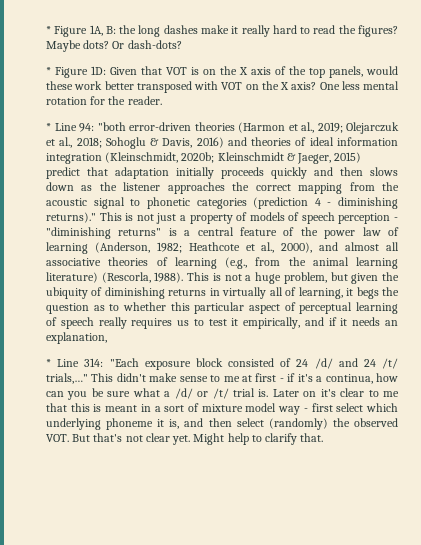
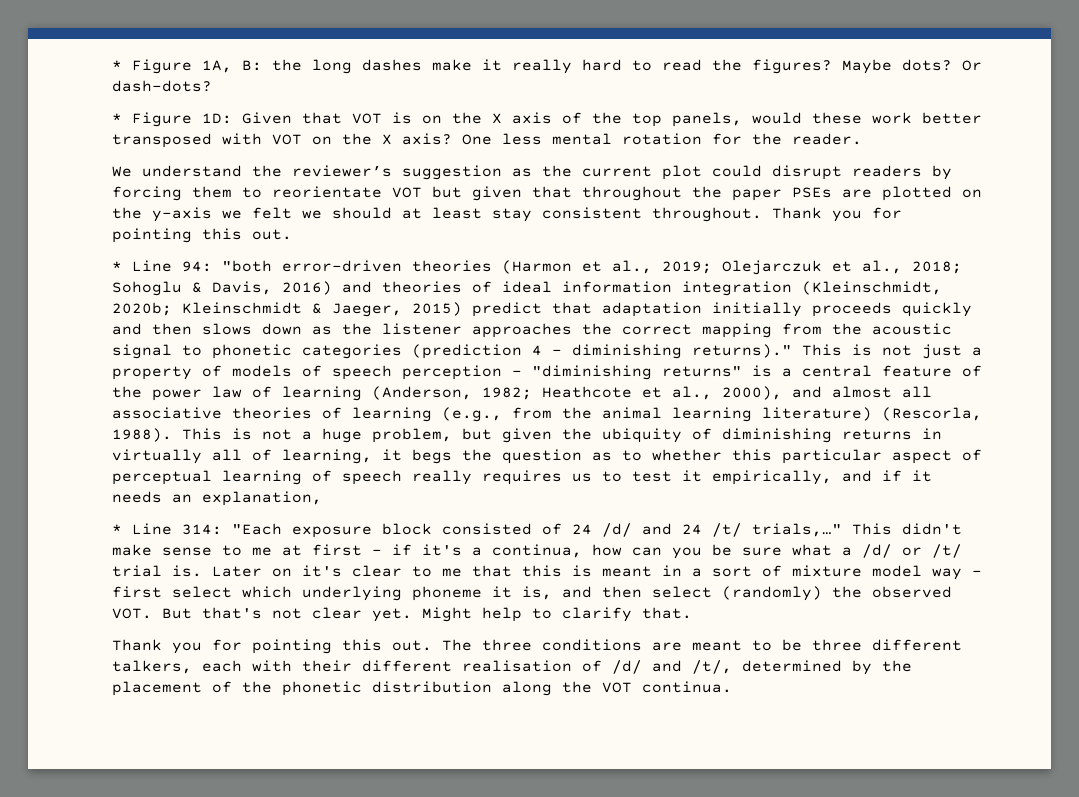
+ We understand the reviewer’s suggestion as the current plot could disrupt readers by forcing them to reorientate VOT but given that throughout the paper PSEs are plotted on the y-axis we felt we should at least stay consistent throughout. Thank you for pointing this out.
+ Thank you for pointing this out. The three conditions are meant to be three different talkers, each with their different realisation of /d/ and /t/, determined by the placement of the phonetic distribution along the VOT continua.

